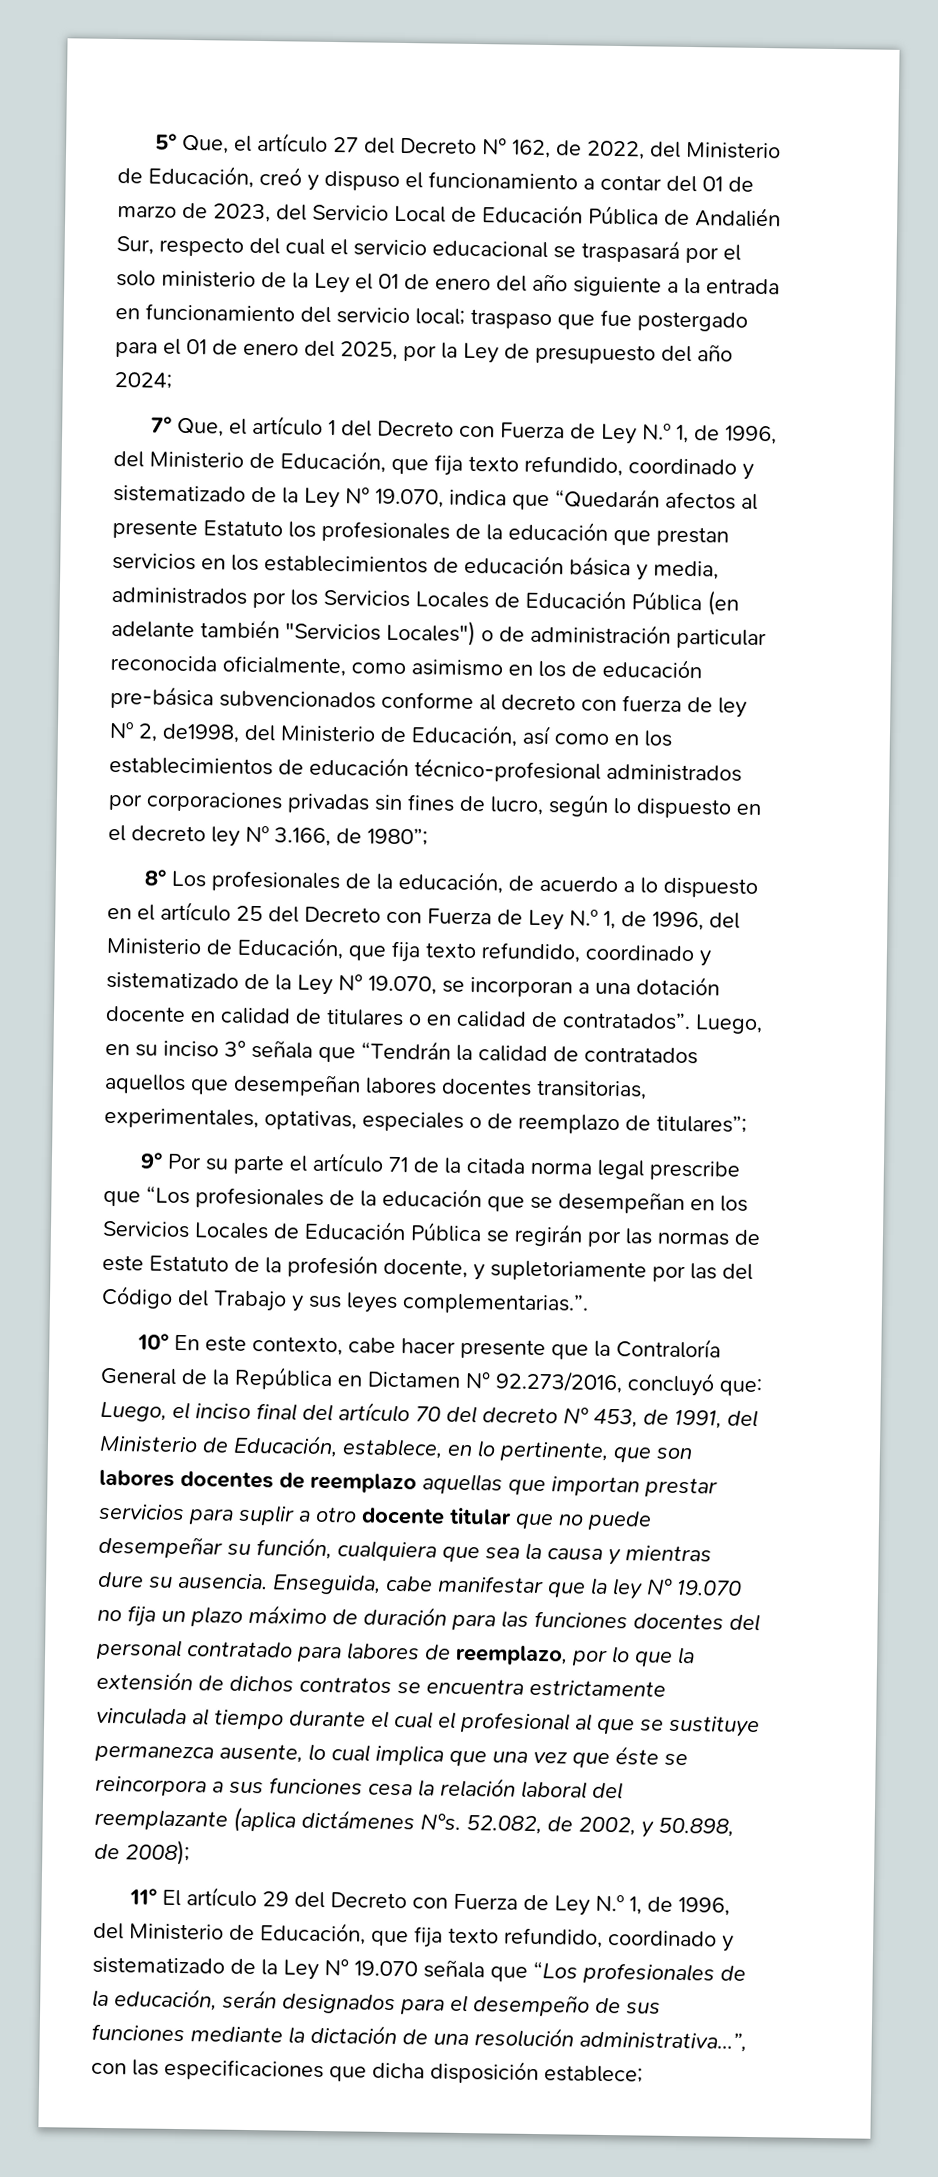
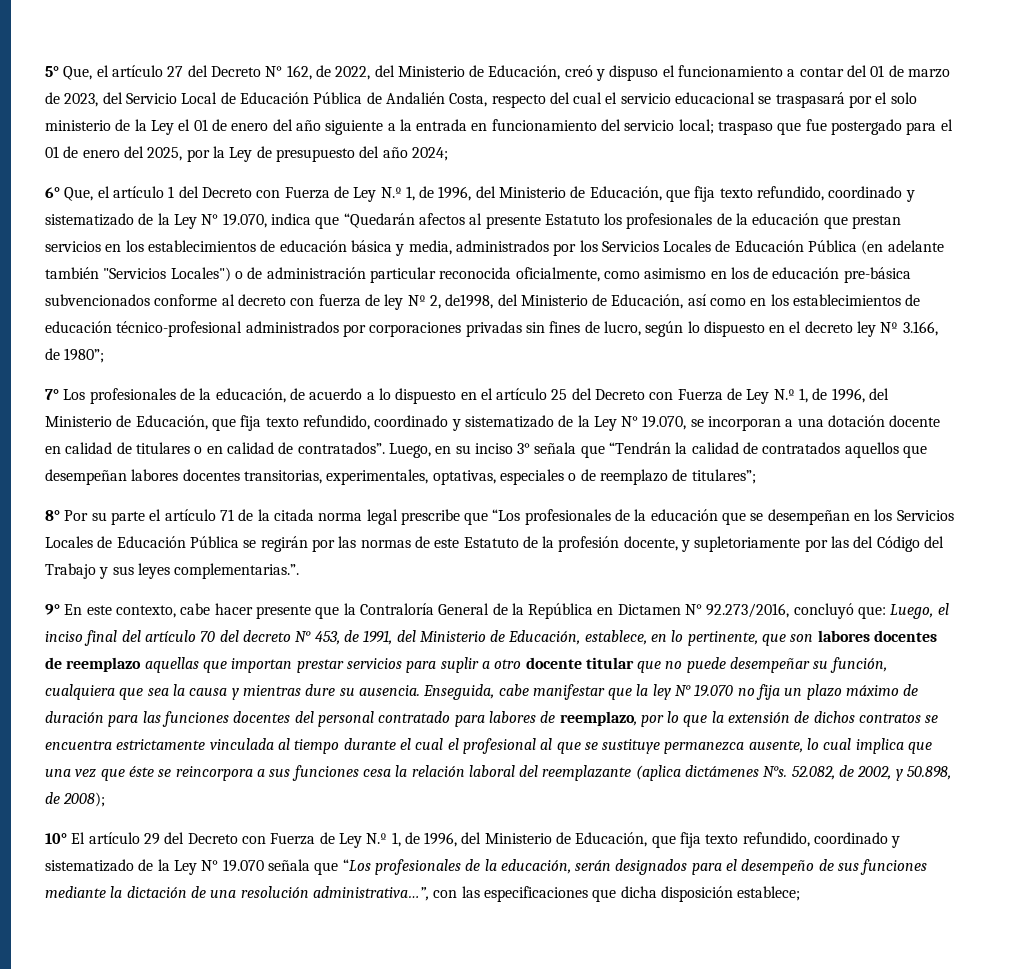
- 5° Que, el artículo 27 del Decreto N° 162, de 2022, del Ministerio de Educación, creó y dispuso el funcionamiento a contar del 01 de marzo de 2023, del Servicio Local de Educación Pública de Andalién Sur, respecto del cual el servicio educacional se traspasará por el solo ministerio de la Ley el 01 de enero del año siguiente a la entrada en funcionamiento del servicio local;
+ 5° Que, el artículo 27 del Decreto N° 162, de 2022, del Ministerio de Educación, creó y dispuso el funcionamiento a contar del 01 de marzo de 2023, del Servicio Local de Educación Pública de Andalién Costa, respecto del cual el servicio educacional se traspasará por el solo ministerio de la Ley el 01 de enero del año siguiente a la entrada en funcionamiento del servicio local;
- 7° Que, el artículo 1 del Decreto con Fuerza de Ley N.º 1, de 1996, del Ministerio de Educación, que fija texto refundido, coordinado y sistematizado de la Ley N° 19.070, indica que “Quedarán afectos al presente Estatuto los profesionales de la educación que prestan servicios en los establecimientos de educación básica y media, administrados por los Servicios Locales de Educación Pública (en adelante también "Servicios Locales") o de administración particular reconocida oficialmente, como asimismo en los de educación pre-básica subvencionados conforme al decreto con fuerza de ley Nº 2, de1998, del Ministerio de Educación, así como en los establecimientos de educación técnico-profesional administrados por corporaciones privadas sin fines de lucro, según lo dispuesto en el decreto ley Nº 3.166, de 1980”;
+ 6° Que, el artículo 1 del Decreto con Fuerza de Ley N.º 1, de 1996, del Ministerio de Educación, que fija texto refundido, coordinado y sistematizado de la Ley N° 19.070, indica que “Quedarán afectos al presente Estatuto los profesionales de la educación que prestan servicios en los establecimientos de educación básica y media, administrados por los Servicios Locales de Educación Pública (en adelante también "Servicios Locales") o de administración particular reconocida oficialmente, como asimismo en los de educación pre-básica subvencionados conforme al decreto con fuerza de ley Nº 2, de1998, del Ministerio de Educación, así como en los establecimientos de educación técnico-profesional administrados por corporaciones privadas sin fines de lucro, según lo dispuesto en el decreto ley Nº 3.166, de 1980”;
- 8° Los profesionales de la educación, de acuerdo a lo dispuesto en el artículo 25 del Decreto con Fuerza de Ley N.º 1, de 1996, del Ministerio de Educación, que fija texto refundido, coordinado y sistematizado de la Ley N° 19.070, se incorporan a una dotación docente en calidad de titulares o en calidad de contratados”.
+ 7° Los profesionales de la educación, de acuerdo a lo dispuesto en el artículo 25 del Decreto con Fuerza de Ley N.º 1, de 1996, del Ministerio de Educación, que fija texto refundido, coordinado y sistematizado de la Ley N° 19.070, se incorporan a una dotación docente en calidad de titulares o en calidad de contratados”.
- 9° Por su parte el artículo 71 de la citada norma legal prescribe que “Los profesionales de la educación que se desempeñan en los Servicios Locales de Educación Pública se regirán por las normas de este Estatuto de la profesión docente, y supletoriamente por las del Código del Trabajo y sus leyes complementarias.”.
+ 8° Por su parte el artículo 71 de la citada norma legal prescribe que “Los profesionales de la educación que se desempeñan en los Servicios Locales de Educación Pública se regirán por las normas de este Estatuto de la profesión docente, y supletoriamente por las del Código del Trabajo y sus leyes complementarias.”.
- 10° En este contexto, cabe hacer presente que la Contraloría General de la República en Dictamen N° 92.273/2016, concluyó que:
+ 9° En este contexto, cabe hacer presente que la Contraloría General de la República en Dictamen N° 92.273/2016, concluyó que:
- 11° El artículo 29 del Decreto con Fuerza de Ley N.º 1, de 1996, del Ministerio de Educación, que fija texto refundido, coordinado y sistematizado de la Ley N° 19.070 señala que “Los profesionales de la educación, serán designados para el desempeño de sus funciones mediante la dictación de una resolución administrativa…”, con las especificaciones que dicha disposición establece;
+ 10° El artículo 29 del Decreto con Fuerza de Ley N.º 1, de 1996, del Ministerio de Educación, que fija texto refundido, coordinado y sistematizado de la Ley N° 19.070 señala que “Los profesionales de la educación, serán designados para el desempeño de sus funciones mediante la dictación de una resolución administrativa…”, con las especificaciones que dicha disposición establece;

